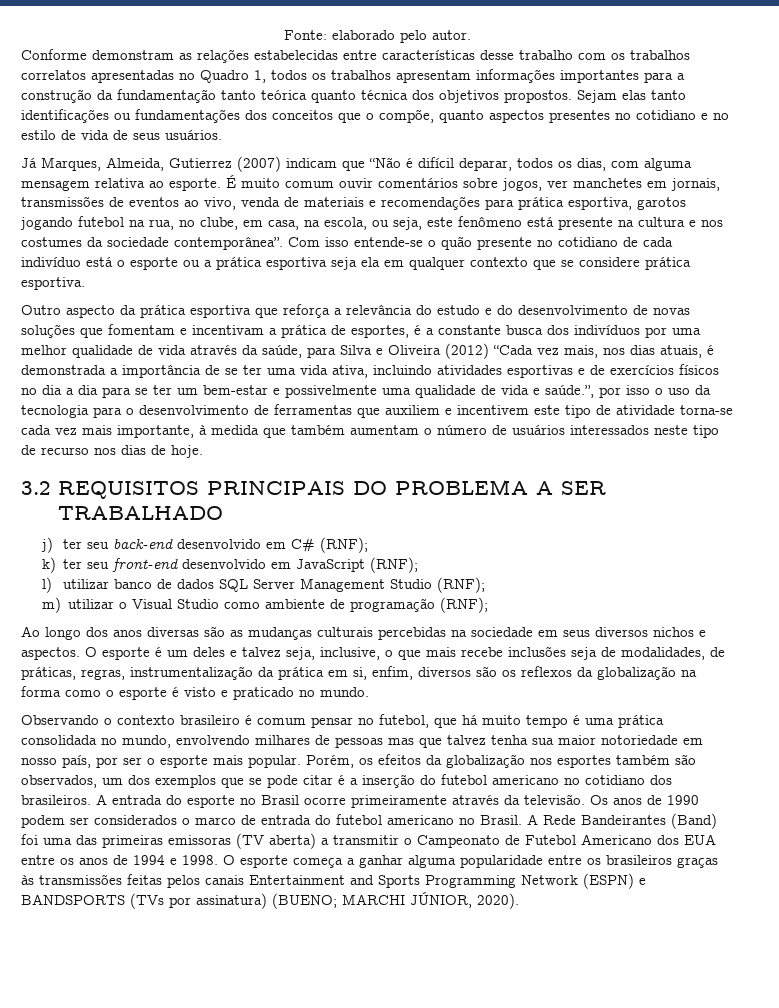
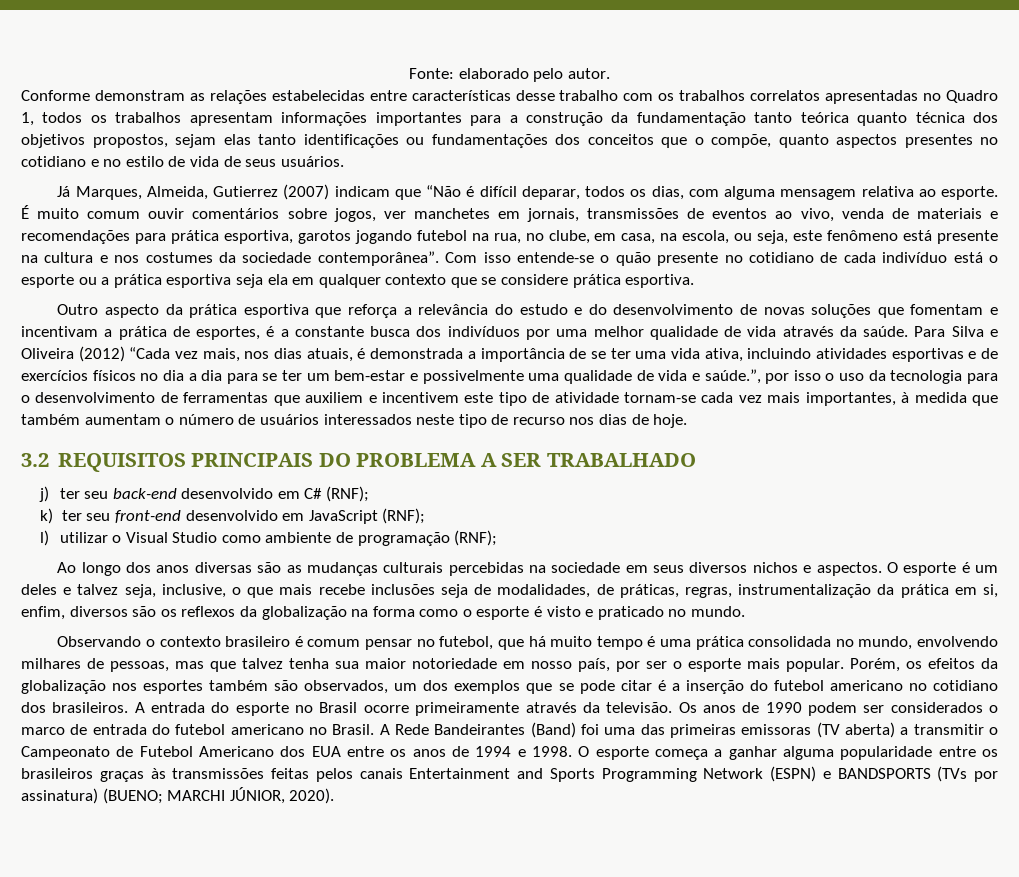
- Conforme demonstram as relações estabelecidas entre características desse trabalho com os trabalhos correlatos apresentadas no Quadro 1, todos os trabalhos apresentam informações importantes para a construção da fundamentação tanto teórica quanto técnica dos objetivos propostos. Sejam elas tanto identificações ou fundamentações dos conceitos que o compõe, quanto aspectos presentes no cotidiano e no estilo de vida de seus usuários.
+ Conforme demonstram as relações estabelecidas entre características desse trabalho com os trabalhos correlatos apresentadas no Quadro 1, todos os trabalhos apresentam informações importantes para a construção da fundamentação tanto teórica quanto técnica dos objetivos propostos, sejam elas tanto identificações ou fundamentações dos conceitos que o compõe, quanto aspectos presentes no cotidiano e no estilo de vida de seus usuários.
- Outro aspecto da prática esportiva que reforça a relevância do estudo e do desenvolvimento de novas soluções que fomentam e incentivam a prática de esportes, é a constante busca dos indivíduos por uma melhor qualidade de vida através da saúde, para Silva e Oliveira (2012) “Cada vez mais, nos dias atuais, é demonstrada a importância de se ter uma vida ativa, incluindo atividades esportivas e de exercícios físicos no dia a dia para se ter um bem-estar e possivelmente uma qualidade de vida e saúde.”, por isso o uso da tecnologia para o desenvolvimento de ferramentas que auxiliem e incentivem este tipo de atividade torna-se cada vez mais importante, à medida que também aumentam o número de usuários interessados neste tipo de recurso nos dias de hoje.
+ Outro aspecto da prática esportiva que reforça a relevância do estudo e do desenvolvimento de novas soluções que fomentam e incentivam a prática de esportes, é a constante busca dos indivíduos por uma melhor qualidade de vida através da saúde. Para Silva e Oliveira (2012) “Cada vez mais, nos dias atuais, é demonstrada a importância de se ter uma vida ativa, incluindo atividades esportivas e de exercícios físicos no dia a dia para se ter um bem-estar e possivelmente uma qualidade de vida e saúde.”, por isso o uso da tecnologia para o desenvolvimento de ferramentas que auxiliem e incentivem este tipo de atividade tornam-se cada vez mais importantes, à medida que também aumentam o número de usuários interessados neste tipo de recurso nos dias de hoje.
- l) utilizar banco de dados SQL Server Management Studio (RNF);
- m) utilizar o Visual Studio como ambiente de programação (RNF);
+ l) utilizar o Visual Studio como ambiente de programação (RNF);
- Observando o contexto brasileiro é comum pensar no futebol, que há muito tempo é uma prática consolidada no mundo, envolvendo milhares de pessoas mas que talvez tenha sua maior notoriedade em nosso país, por ser o esporte mais popular.
+ Observando o contexto brasileiro é comum pensar no futebol, que há muito tempo é uma prática consolidada no mundo, envolvendo milhares de pessoas, mas que talvez tenha sua maior notoriedade em nosso país, por ser o esporte mais popular.

